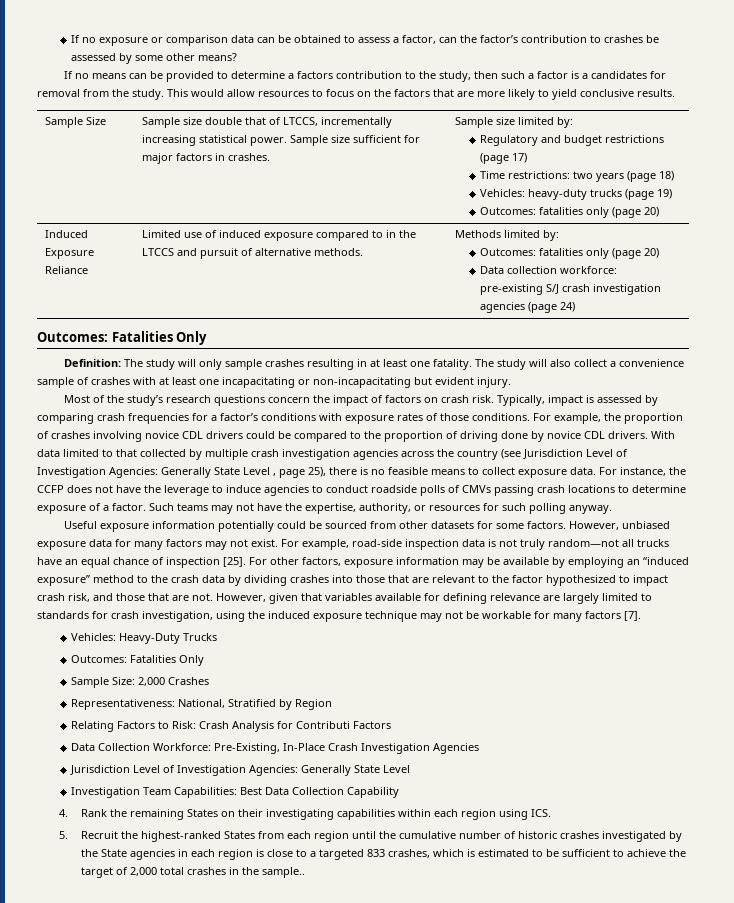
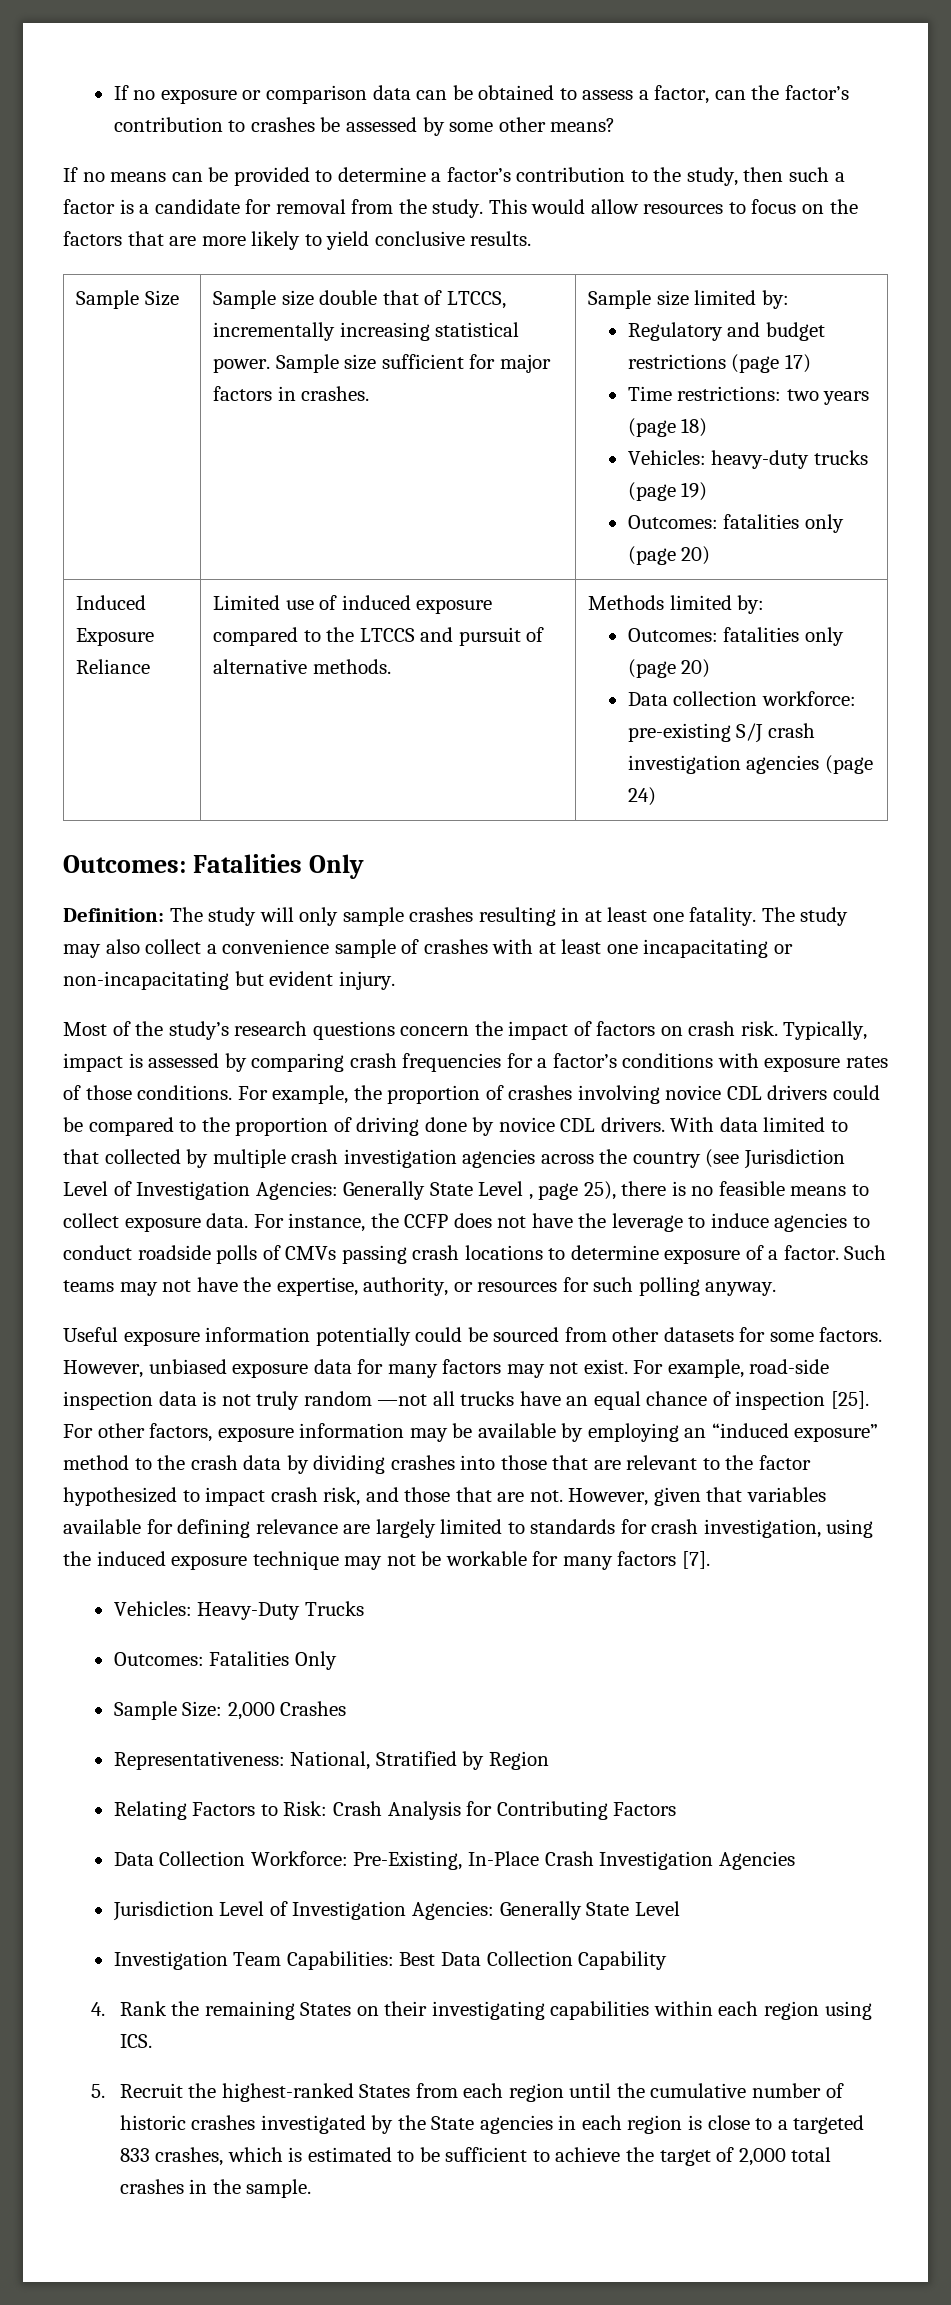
- If no means can be provided to determine a factors contribution to the study, then such a factor is a candidates for removal from the study.
+ If no means can be provided to determine a factor’s contribution to the study, then such a factor is a candidate for removal from the study.
- Induced Exposure Reliance | Limited use of induced exposure compared to in the LTCCS and pursuit of alternative methods. | Methods limited by:
+ Induced Exposure Reliance | Limited use of induced exposure compared to the LTCCS and pursuit of alternative methods. | Methods limited by:
- The study will also collect a convenience sample of crashes with at least one incapacitating or non-incapacitating but evident injury.
+ The study may also collect a convenience sample of crashes with at least one incapacitating or non-incapacitating but evident injury.
- For example, road-side inspection data is not truly random—not all trucks have an equal chance of inspection [25].
+ For example, road-side inspection data is not truly random —not all trucks have an equal chance of inspection [25].
- Relating Factors to Risk: Crash Analysis for Contributi Factors
+ Relating Factors to Risk: Crash Analysis for Contributing Factors
- 5. Recruit the highest-ranked States from each region until the cumulative number of historic crashes investigated by the State agencies in each region is close to a targeted 833 crashes, which is estimated to be sufficient to achieve the target of 2,000 total crashes in the sample..
+ 5. Recruit the highest-ranked States from each region until the cumulative number of historic crashes investigated by the State agencies in each region is close to a targeted 833 crashes, which is estimated to be sufficient to achieve the target of 2,000 total crashes in the sample.

